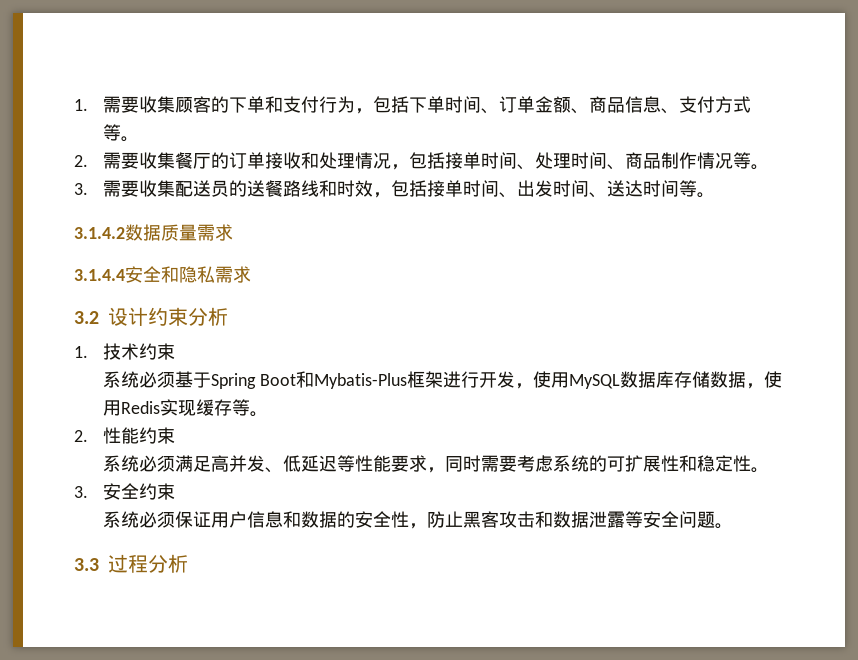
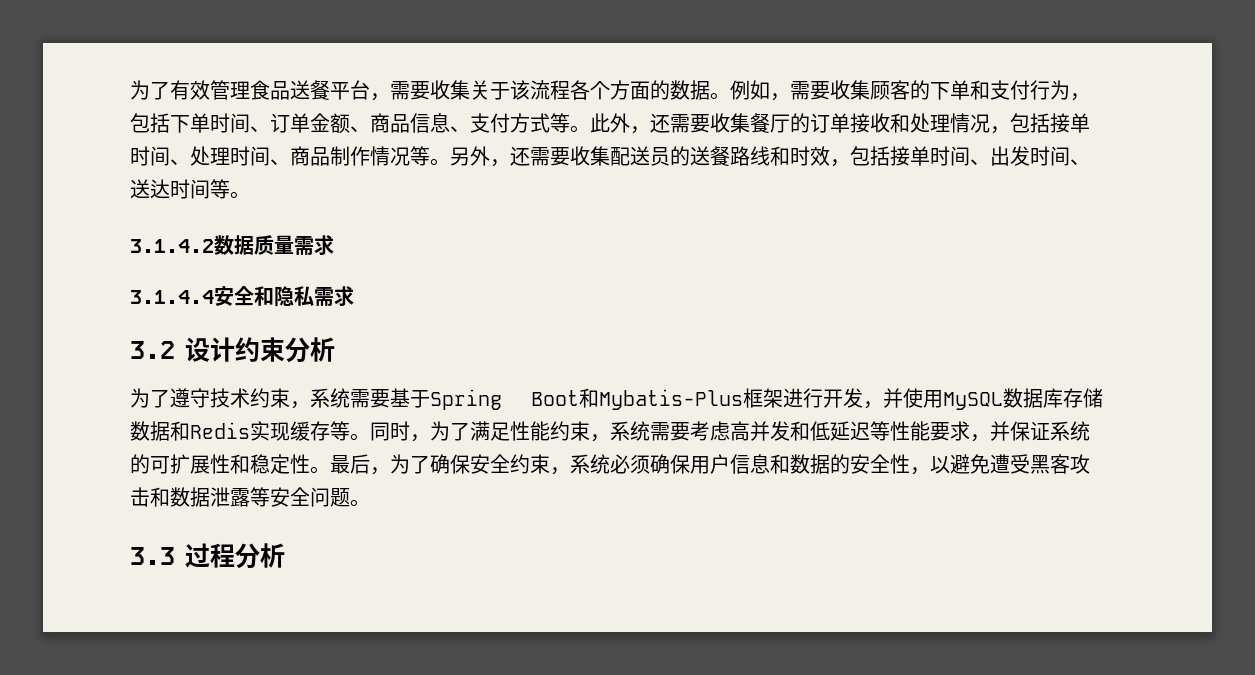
- 1.需要收集顾客的下单和支付行为，包括下单时间、订单金额、商品信息、支付方式等。
- 2.需要收集餐厅的订单接收和处理情况，包括接单时间、处理时间、商品制作情况等。
- 3.需要收集配送员的送餐路线和时效，包括接单时间、出发时间、送达时间等。
+ 为了有效管理食品送餐平台，需要收集关于该流程各个方面的数据。例如，需要收集顾客的下单和支付行为，包括下单时间、订单金额、商品信息、支付方式等。此外，还需要收集餐厅的订单接收和处理情况，包括接单时间、处理时间、商品制作情况等。另外，还需要收集配送员的送餐路线和时效，包括接单时间、出发时间、送达时间等。
- 1.技术约束
- 系统必须基于Spring Boot和Mybatis-Plus框架进行开发，使用MySQL数据库存储数据，使用Redis实现缓存等。
- 2.性能约束
- 系统必须满足高并发、低延迟等性能要求，同时需要考虑系统的可扩展性和稳定性。
- 3.安全约束
- 系统必须保证用户信息和数据的安全性，防止黑客攻击和数据泄露等安全问题。
+ 为了遵守技术约束，系统需要基于Spring Boot和Mybatis-Plus框架进行开发，并使用MySQL数据库存储数据和Redis实现缓存等。同时，为了满足性能约束，系统需要考虑高并发和低延迟等性能要求，并保证系统的可扩展性和稳定性。最后，为了确保安全约束，系统必须确保用户信息和数据的安全性，以避免遭受黑客攻击和数据泄露等安全问题。

